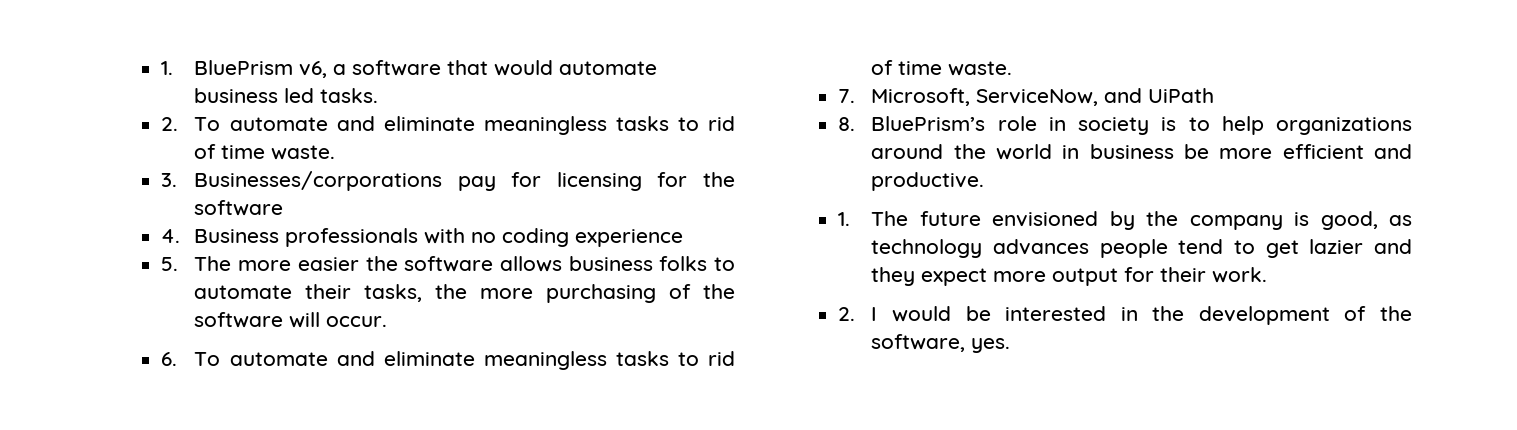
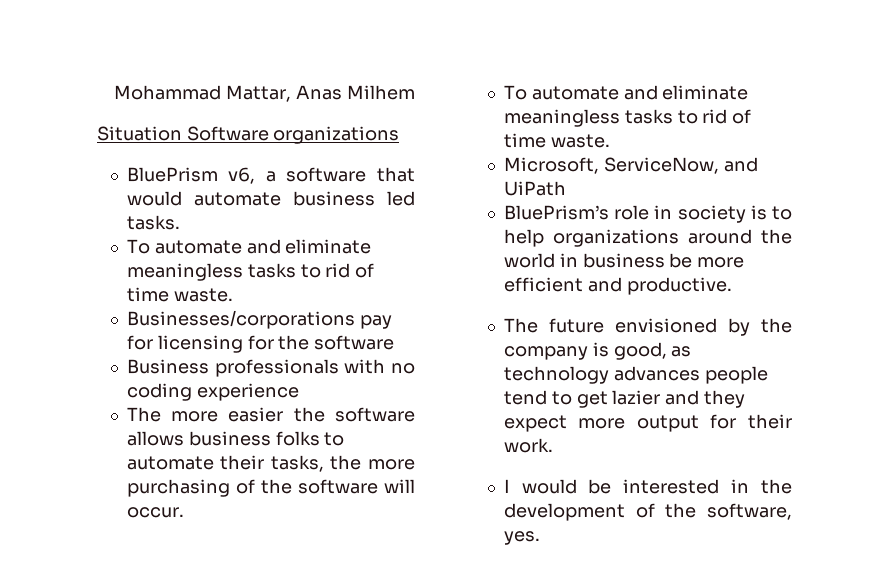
- 1. BluePrism v6, a software that would automate business led tasks.
- 2. To automate and eliminate meaningless tasks to rid of time waste.
+ Mohammad Mattar, Anas Milhem
+ Situation Software organizations
+ BluePrism v6, a software that would automate business led tasks.
+ To automate and eliminate meaningless tasks to rid of time waste.
- 3. Businesses/corporations pay for licensing for the software
+ Businesses/corporations pay for licensing for the software
- 4. Business professionals with no coding experience
+ Business professionals with no coding experience
- 5. The more easier the software allows business folks to automate their tasks, the more purchasing of the software will occur.
- 6. To automate and eliminate meaningless tasks to rid of time waste.
+ The more easier the software allows business folks to automate their tasks, the more purchasing of the software will occur.
+ To automate and eliminate meaningless tasks to rid of time waste.
- 7. Microsoft, ServiceNow, and UiPath
+ Microsoft, ServiceNow, and UiPath
- 8. BluePrism’s role in society is to help organizations around the world in business be more efficient and productive.
+ BluePrism’s role in society is to help organizations around the world in business be more efficient and productive.
- 1. The future envisioned by the company is good, as technology advances people tend to get lazier and they expect more output for their work.
+ The future envisioned by the company is good, as technology advances people tend to get lazier and they expect more output for their work.
- 2. I would be interested in the development of the software, yes.
+ I would be interested in the development of the software, yes.

